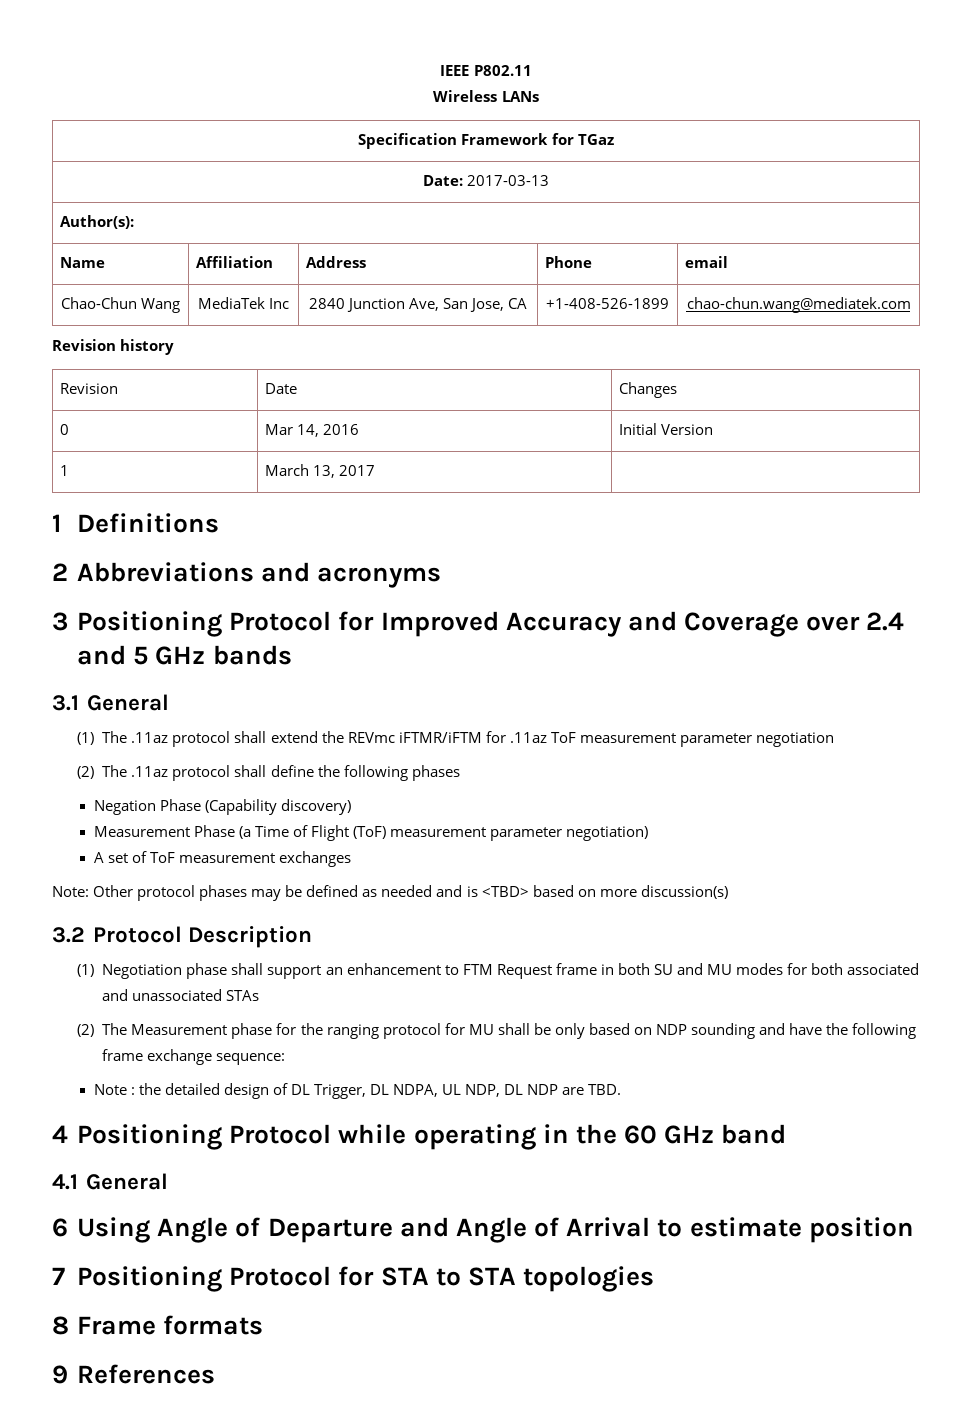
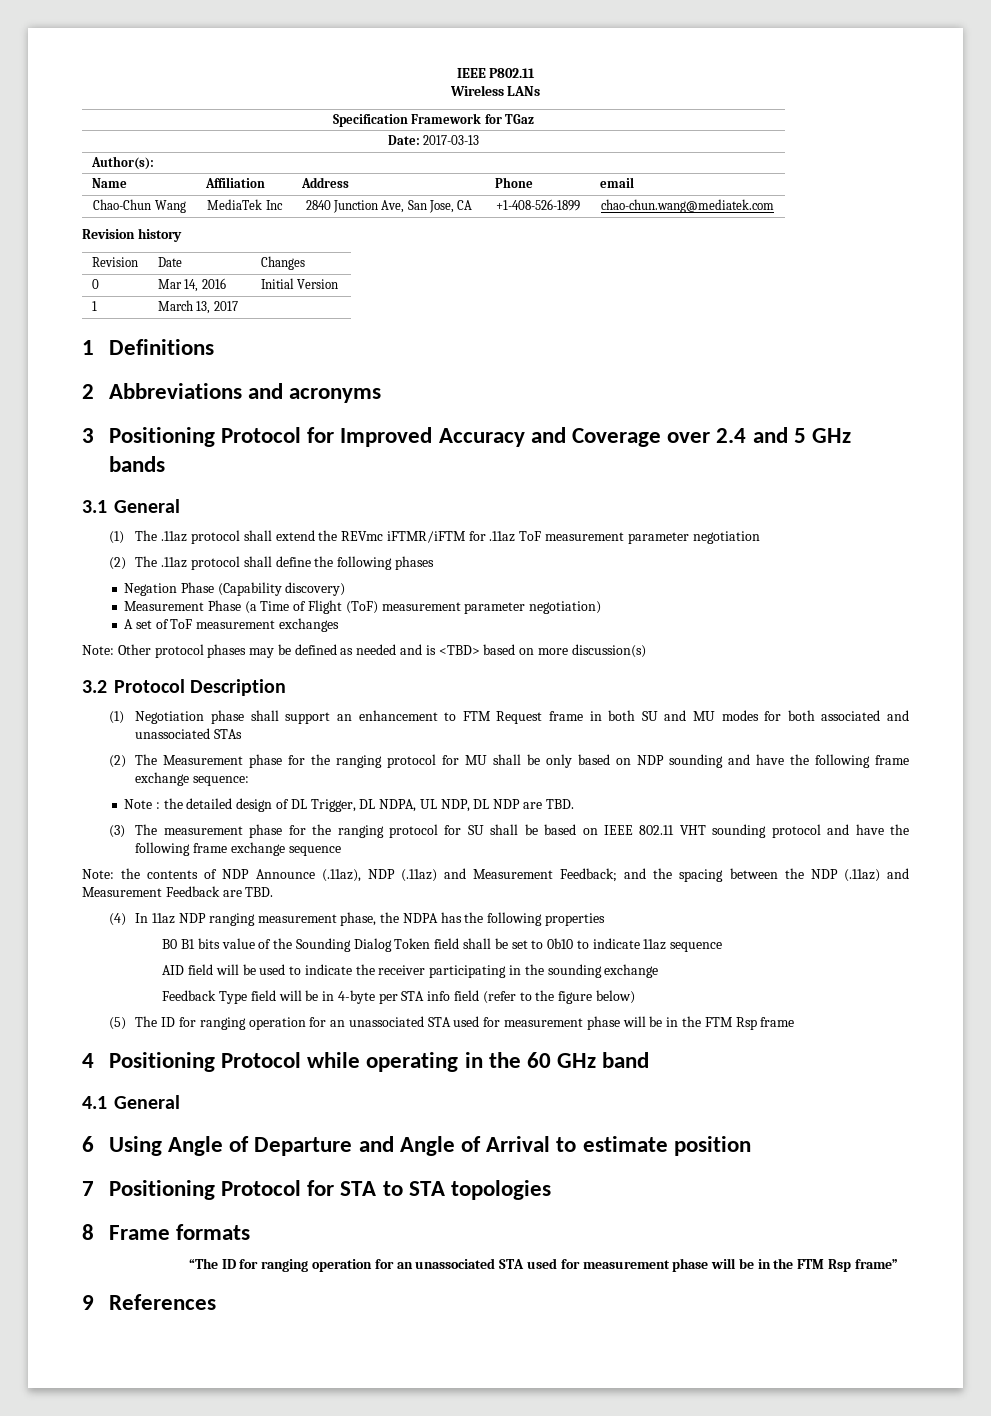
+ (3) The measurement phase for the ranging protocol for SU shall be based on IEEE 802.11 VHT sounding protocol and have the following frame exchange sequence
+ Note: the contents of NDP Announce (.11az), NDP (.11az) and Measurement Feedback; and the spacing between the NDP (.11az) and Measurement Feedback are TBD.
+ (4) In 11az NDP ranging measurement phase, the NDPA has the following properties
+ B0 B1 bits value of the Sounding Dialog Token field shall be set to 0b10 to indicate 11az sequence
+ AID field will be used to indicate the receiver participating in the sounding exchange
+ Feedback Type field will be in 4-byte per STA info field (refer to the figure below)
+ (5) The ID for ranging operation for an unassociated STA used for measurement phase will be in the FTM Rsp frame
+ “The ID for ranging operation for an unassociated STA used for measurement phase will be in the FTM Rsp frame”

